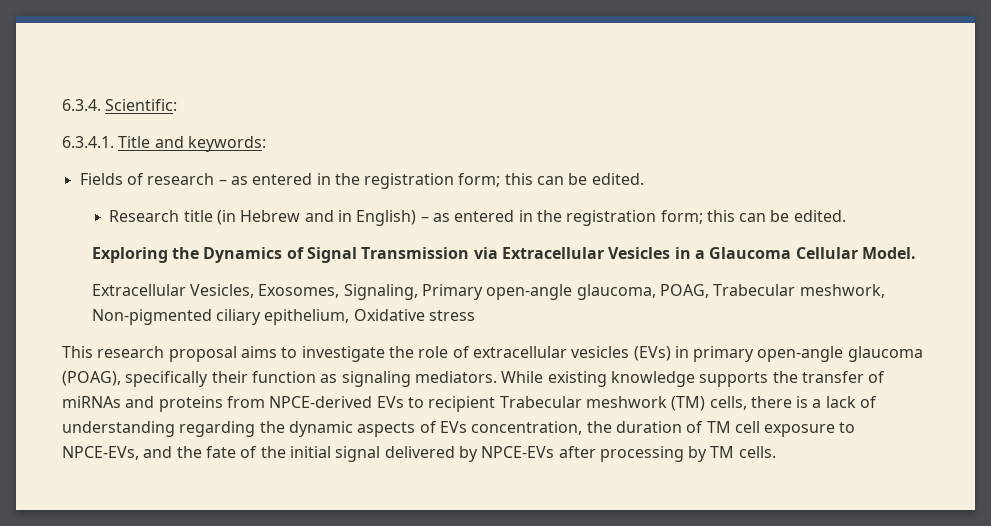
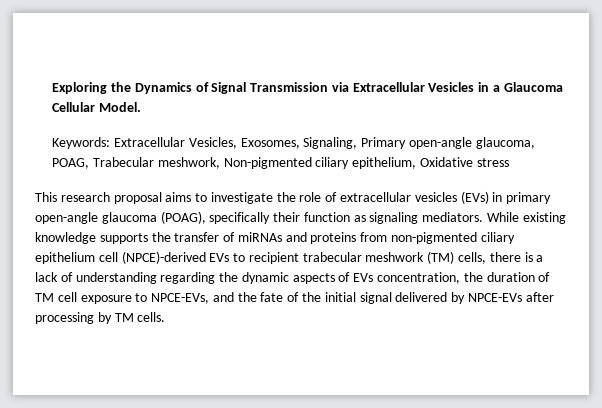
- 6.3.4. Scientific:
- 6.3.4.1. Title and keywords:
- Fields of research – as entered in the registration form; this can be edited.
- Research title (in Hebrew and in English) – as entered in the registration form; this can be edited.
- Extracellular Vesicles, Exosomes, Signaling, Primary open-angle glaucoma, POAG, Trabecular meshwork, Non-pigmented ciliary epithelium, Oxidative stress
+ Keywords: Extracellular Vesicles, Exosomes, Signaling, Primary open-angle glaucoma, POAG, Trabecular meshwork, Non-pigmented ciliary epithelium, Oxidative stress
- While existing knowledge supports the transfer of miRNAs and proteins from NPCE-derived EVs to recipient Trabecular meshwork (TM) cells, there is a lack of understanding regarding the dynamic aspects of EVs concentration, the duration of TM cell exposure to NPCE-EVs, and the fate of the initial signal delivered by NPCE-EVs after processing by TM cells.
+ While existing knowledge supports the transfer of miRNAs and proteins from non-pigmented ciliary epithelium cell (NPCE)-derived EVs to recipient trabecular meshwork (TM) cells, there is a lack of understanding regarding the dynamic aspects of EVs concentration, the duration of TM cell exposure to NPCE-EVs, and the fate of the initial signal delivered by NPCE-EVs after processing by TM cells.

